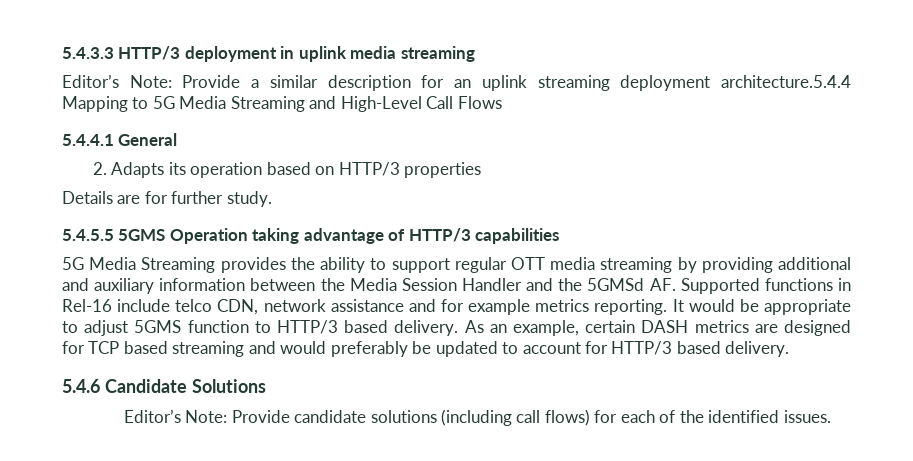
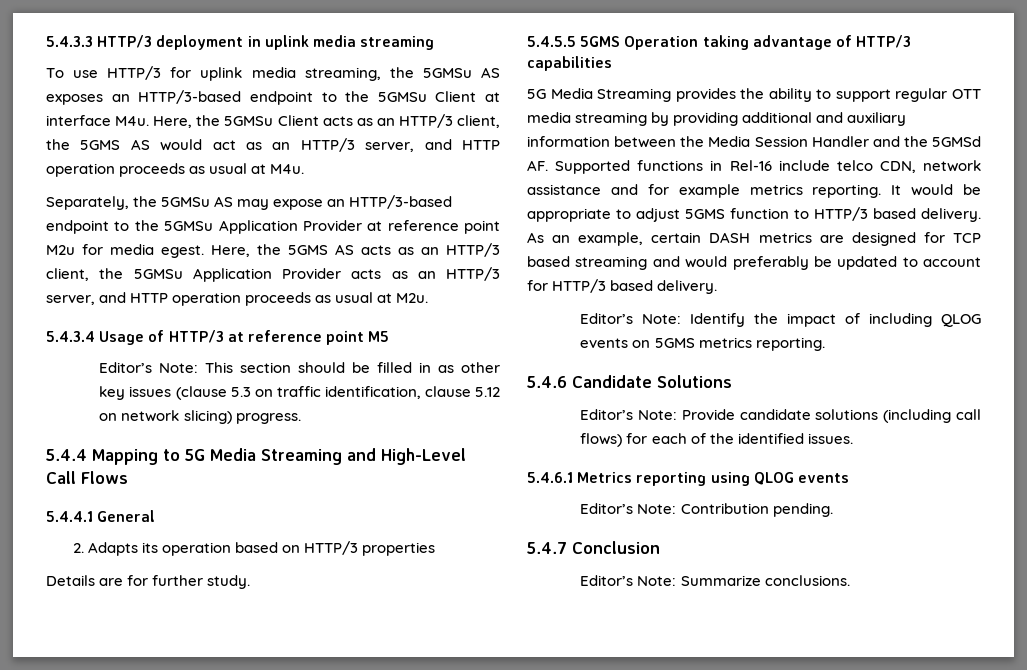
- Editor’s Note: Provide a similar description for an uplink streaming deployment architecture.5.4.4 Mapping to 5G Media Streaming and High-Level Call Flows
+ To use HTTP/3 for uplink media streaming, the 5GMSu AS exposes an HTTP/3-based endpoint to the 5GMSu Client at interface M4u. Here, the 5GMSu Client acts as an HTTP/3 client, the 5GMS AS would act as an HTTP/3 server, and HTTP operation proceeds as usual at M4u.
+ Separately, the 5GMSu AS may expose an HTTP/3-based endpoint to the 5GMSu Application Provider at reference point M2u for media egest. Here, the 5GMS AS acts as an HTTP/3 client, the 5GMSu Application Provider acts as an HTTP/3 server, and HTTP operation proceeds as usual at M2u.
+ 5.4.3.4 Usage of HTTP/3 at reference point M5
+ Editor’s Note: This section should be filled in as other key issues (clause 5.3 on traffic identification, clause 5.12 on network slicing) progress.
+ 5.4.4 Mapping to 5G Media Streaming and High-Level Call Flows
+ Editor’s Note: Identify the impact of including QLOG events on 5GMS metrics reporting.
+ 5.4.6.1 Metrics reporting using QLOG events
+ Editor’s Note: Contribution pending.
+ 5.4.7 Conclusion
+ Editor’s Note: Summarize conclusions.

